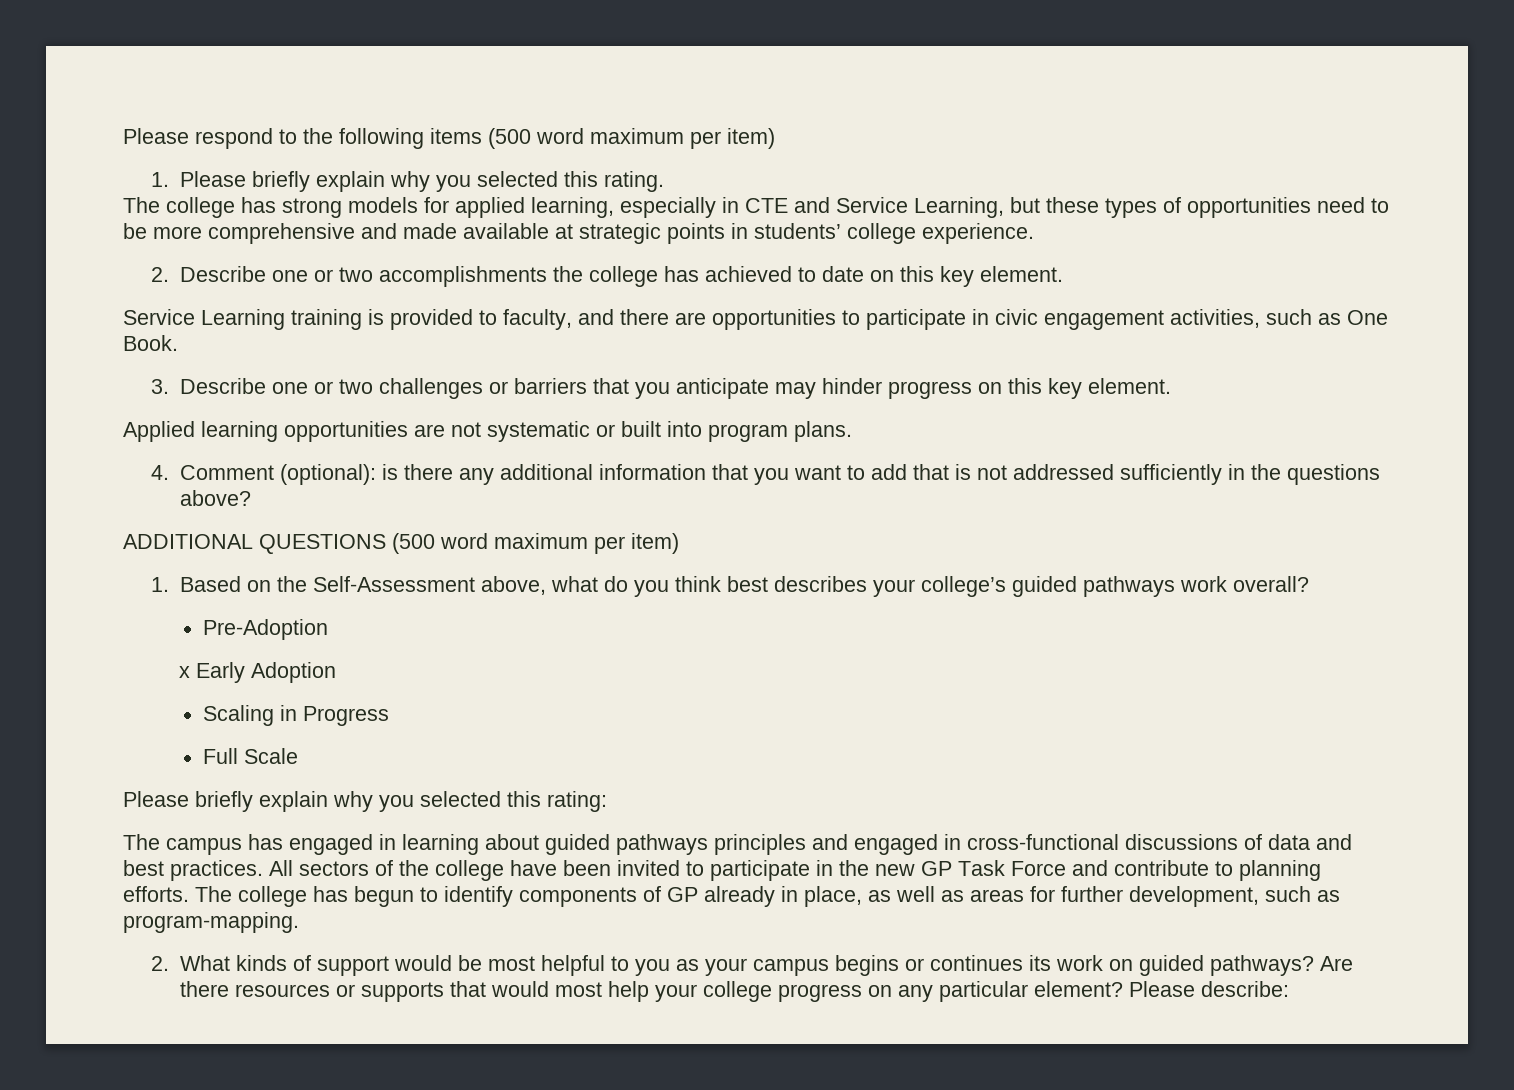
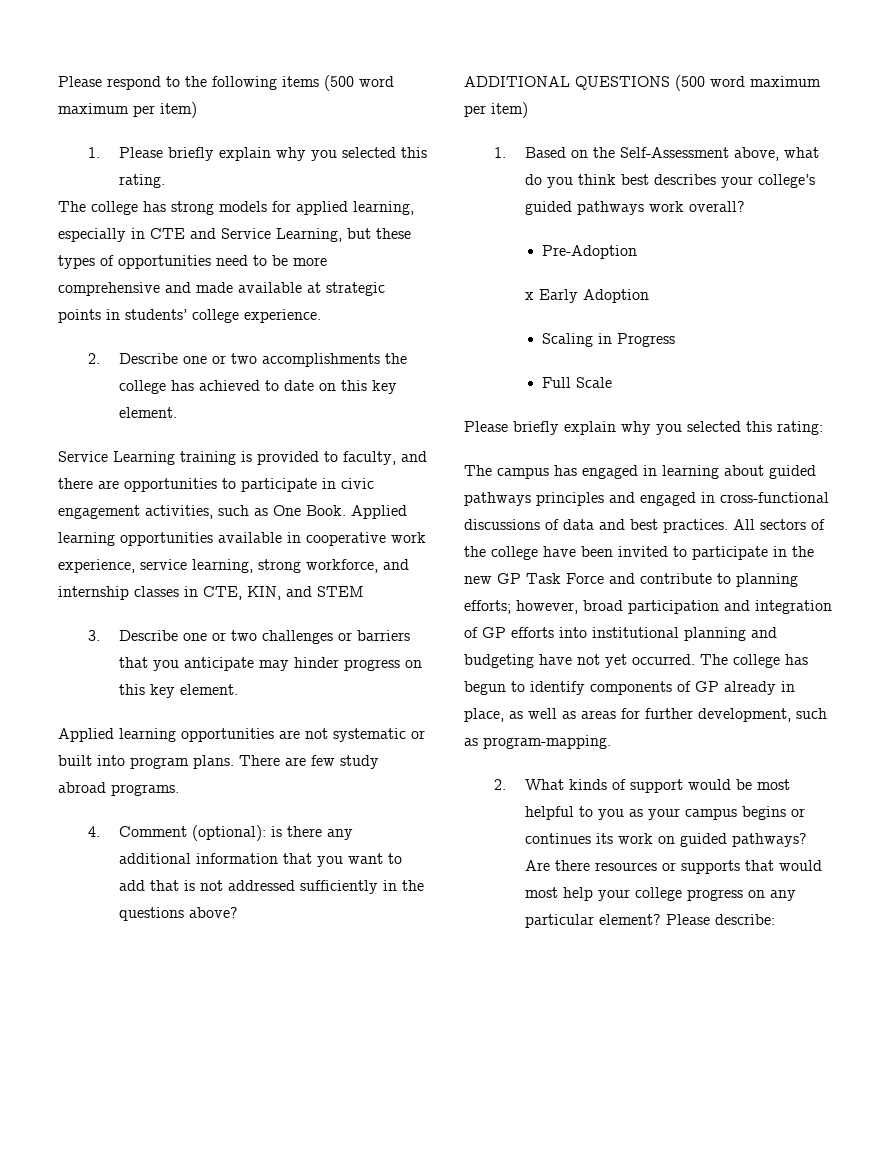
+ Applied learning opportunities available in cooperative work experience, service learning, strong workforce, and internship classes in CTE, KIN, and STEM
+ There are few study abroad programs.
- All sectors of the college have been invited to participate in the new GP Task Force and contribute to planning efforts.
+ All sectors of the college have been invited to participate in the new GP Task Force and contribute to planning efforts; however, broad participation and integration of GP efforts into institutional planning and budgeting have not yet occurred.

